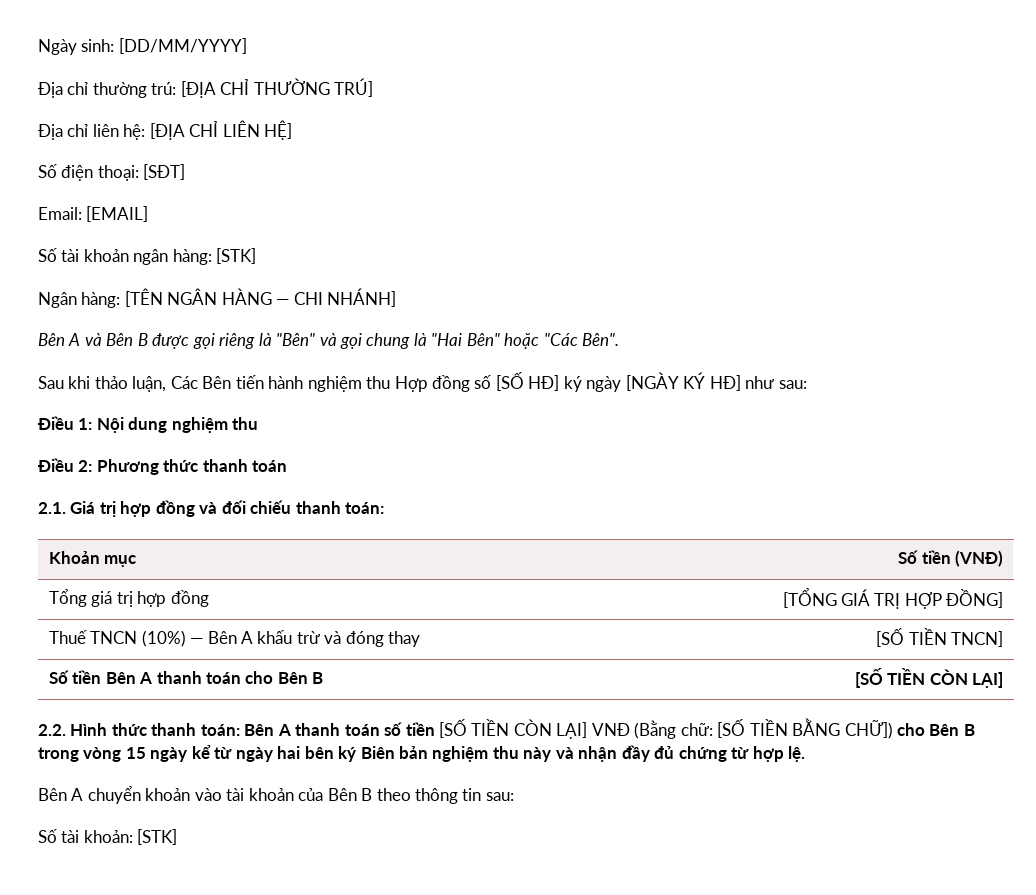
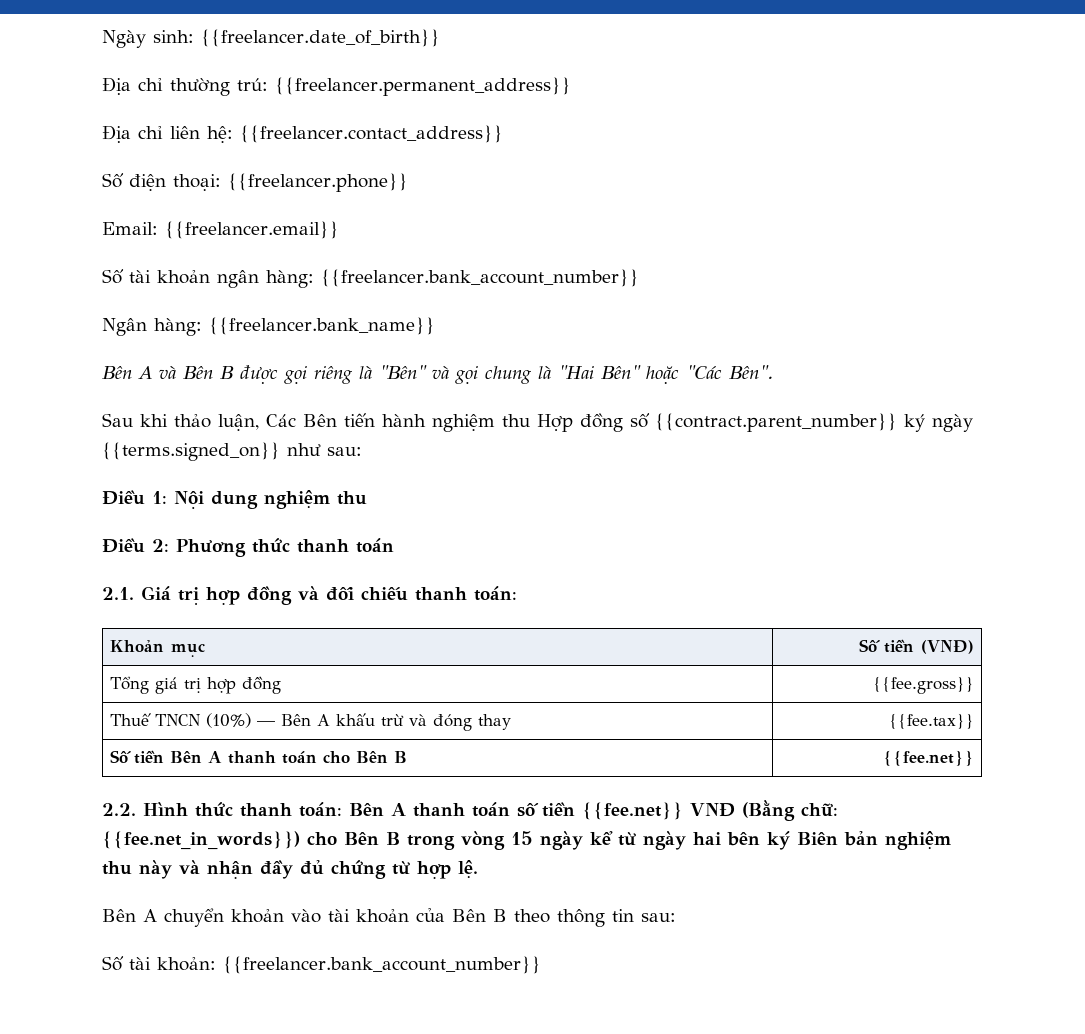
- Ngày sinh: [DD/MM/YYYY]
+ Ngày sinh: {{freelancer.date_of_birth}}
- Địa chỉ thường trú: [ĐỊA CHỈ THƯỜNG TRÚ]
+ Địa chỉ thường trú: {{freelancer.permanent_address}}
- Địa chỉ liên hệ: [ĐỊA CHỈ LIÊN HỆ]
+ Địa chỉ liên hệ: {{freelancer.contact_address}}
- Số điện thoại: [SĐT]
+ Số điện thoại: {{freelancer.phone}}
- Email: [EMAIL]
+ Email: {{freelancer.email}}
- Số tài khoản ngân hàng: [STK]
+ Số tài khoản ngân hàng: {{freelancer.bank_account_number}}
- Ngân hàng: [TÊN NGÂN HÀNG — CHI NHÁNH]
+ Ngân hàng: {{freelancer.bank_name}}
- Sau khi thảo luận, Các Bên tiến hành nghiệm thu Hợp đồng số [SỐ HĐ] ký ngày [NGÀY KÝ HĐ] như sau:
+ Sau khi thảo luận, Các Bên tiến hành nghiệm thu Hợp đồng số {{contract.parent_number}} ký ngày {{terms.signed_on}} như sau:
- Tổng giá trị hợp đồng | [TỔNG GIÁ TRỊ HỢP ĐỒNG]
+ Tổng giá trị hợp đồng | {{fee.gross}}
- Thuế TNCN (10%) — Bên A khấu trừ và đóng thay | [SỐ TIỀN TNCN]
+ Thuế TNCN (10%) — Bên A khấu trừ và đóng thay | {{fee.tax}}
- Số tiền Bên A thanh toán cho Bên B | [SỐ TIỀN CÒN LẠI]
+ Số tiền Bên A thanh toán cho Bên B | {{fee.net}}
- 2.2. Hình thức thanh toán: Bên A thanh toán số tiền [SỐ TIỀN CÒN LẠI] VNĐ (Bằng chữ: [SỐ TIỀN BẰNG CHỮ]) cho Bên B trong vòng 15 ngày kể từ ngày hai bên ký Biên bản nghiệm thu này và nhận đầy đủ chứng từ hợp lệ.
+ 2.2. Hình thức thanh toán: Bên A thanh toán số tiền {{fee.net}} VNĐ (Bằng chữ: {{fee.net_in_words}}) cho Bên B trong vòng 15 ngày kể từ ngày hai bên ký Biên bản nghiệm thu này và nhận đầy đủ chứng từ hợp lệ.
- Số tài khoản: [STK]
+ Số tài khoản: {{freelancer.bank_account_number}}

